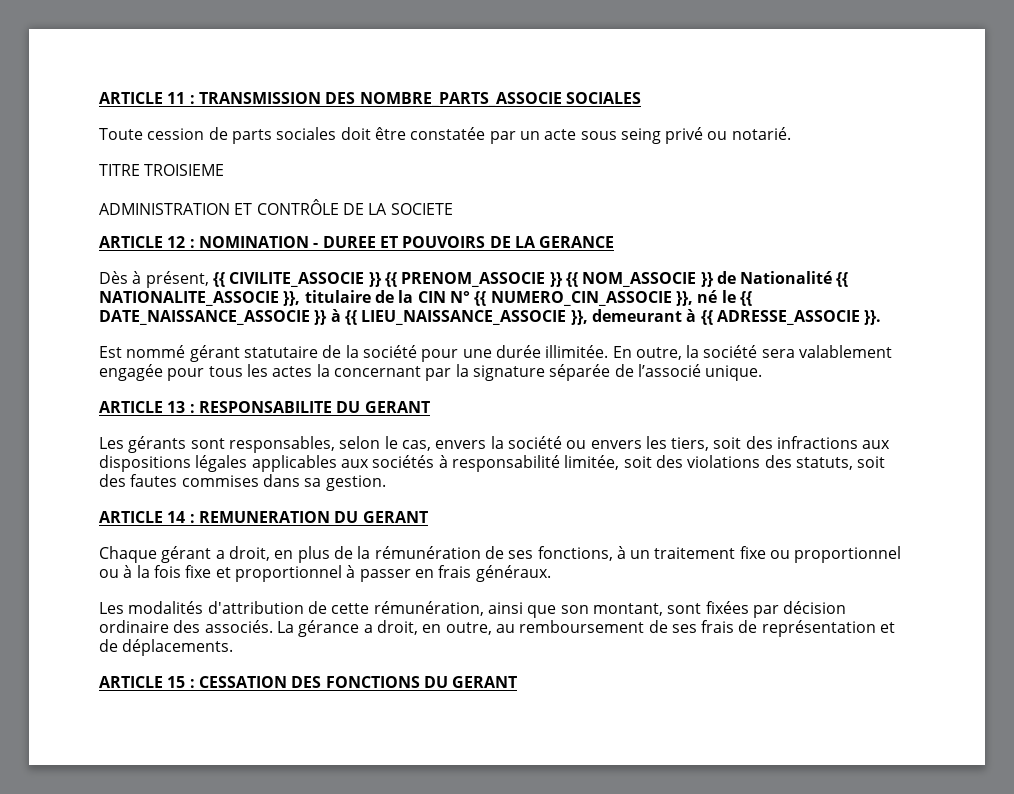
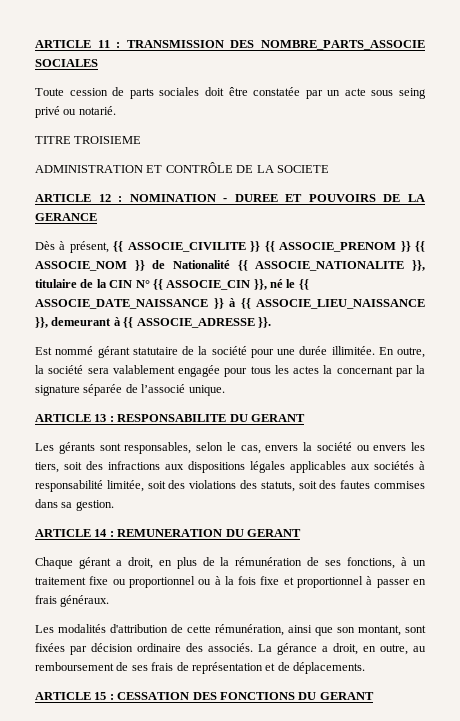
- Dès à présent, {{ CIVILITE_ASSOCIE }} {{ PRENOM_ASSOCIE }} {{ NOM_ASSOCIE }} de Nationalité {{ NATIONALITE_ASSOCIE }}, titulaire de la CIN N° {{ NUMERO_CIN_ASSOCIE }}, né le {{ DATE_NAISSANCE_ASSOCIE }} à {{ LIEU_NAISSANCE_ASSOCIE }}, demeurant à {{ ADRESSE_ASSOCIE }}.
+ Dès à présent, {{ ASSOCIE_CIVILITE }} {{ ASSOCIE_PRENOM }} {{ ASSOCIE_NOM }} de Nationalité {{ ASSOCIE_NATIONALITE }}, titulaire de la CIN N° {{ ASSOCIE_CIN }}, né le {{ ASSOCIE_DATE_NAISSANCE }} à {{ ASSOCIE_LIEU_NAISSANCE }}, demeurant à {{ ASSOCIE_ADRESSE }}.

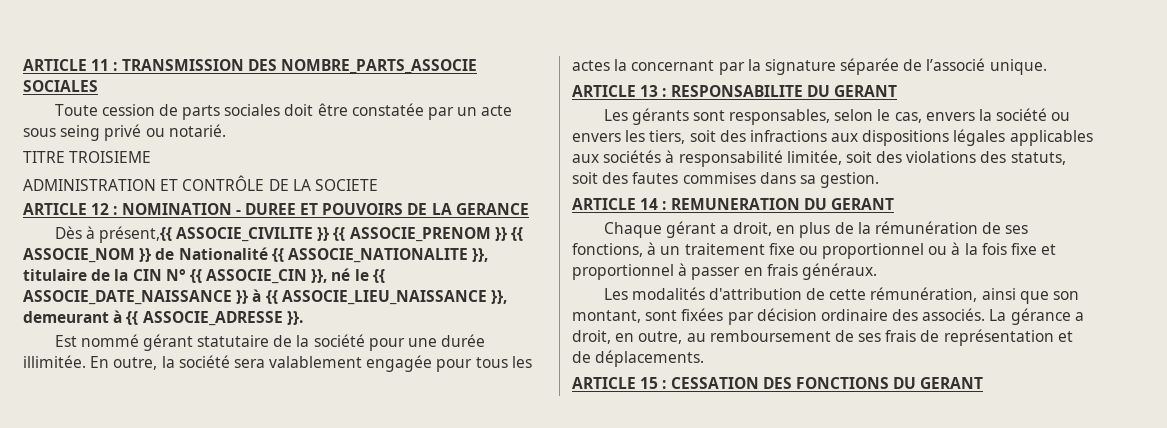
- Dès à présent, {{ ASSOCIE_CIVILITE }} {{ ASSOCIE_PRENOM }} {{ ASSOCIE_NOM }} de Nationalité {{ ASSOCIE_NATIONALITE }}, titulaire de la CIN N° {{ ASSOCIE_CIN }}, né le {{ ASSOCIE_DATE_NAISSANCE }} à {{ ASSOCIE_LIEU_NAISSANCE }}, demeurant à {{ ASSOCIE_ADRESSE }}.
+ Dès à présent,{{ ASSOCIE_CIVILITE }} {{ ASSOCIE_PRENOM }} {{ ASSOCIE_NOM }} de Nationalité {{ ASSOCIE_NATIONALITE }}, titulaire de la CIN N° {{ ASSOCIE_CIN }}, né le {{ ASSOCIE_DATE_NAISSANCE }} à {{ ASSOCIE_LIEU_NAISSANCE }}, demeurant à {{ ASSOCIE_ADRESSE }}.

